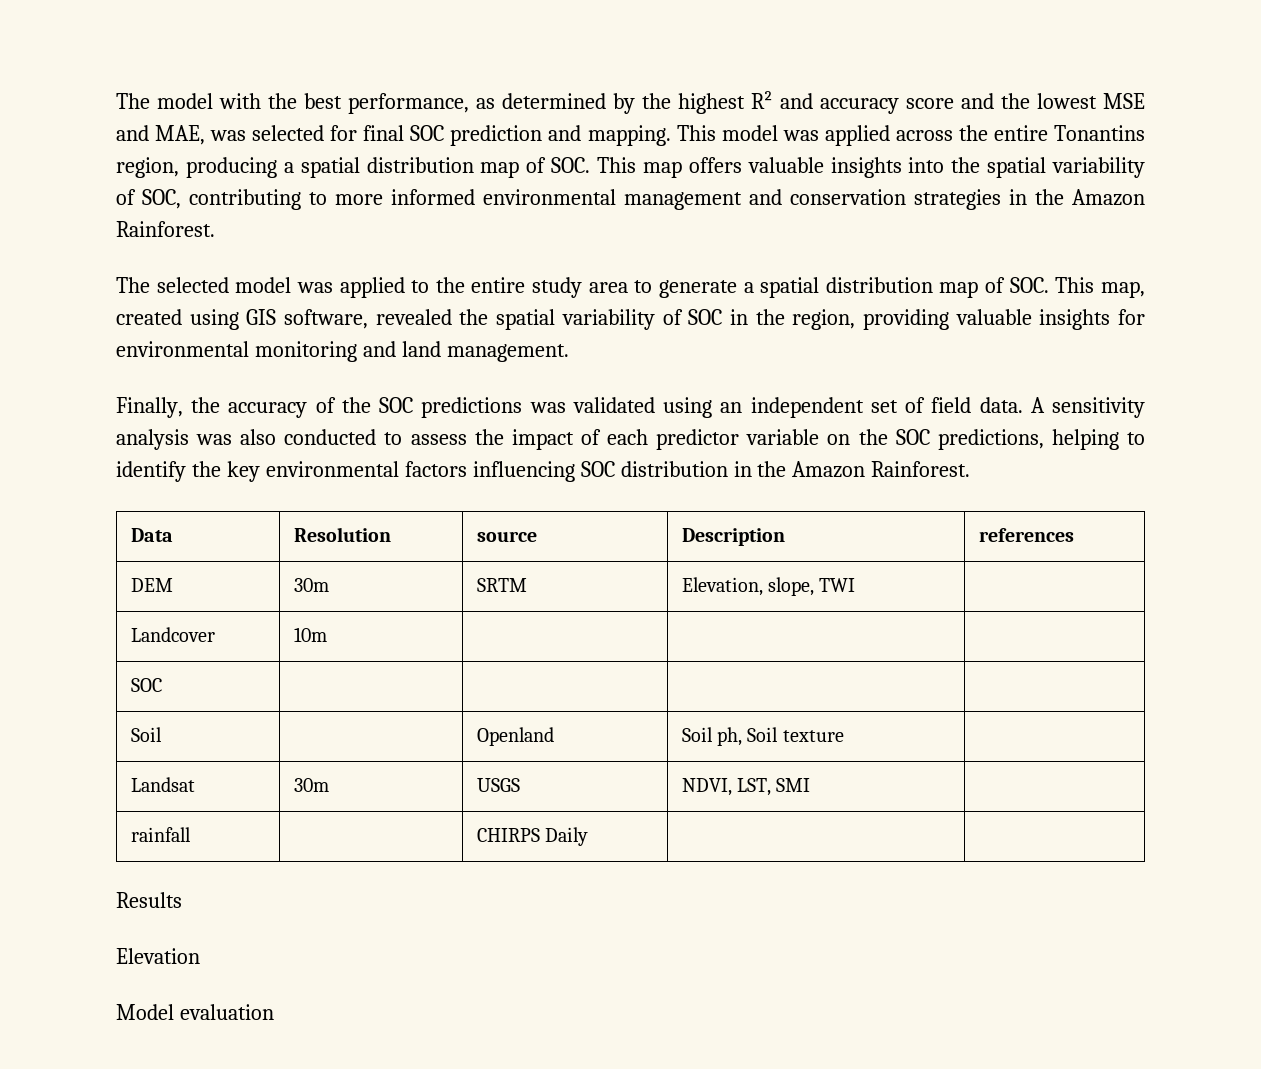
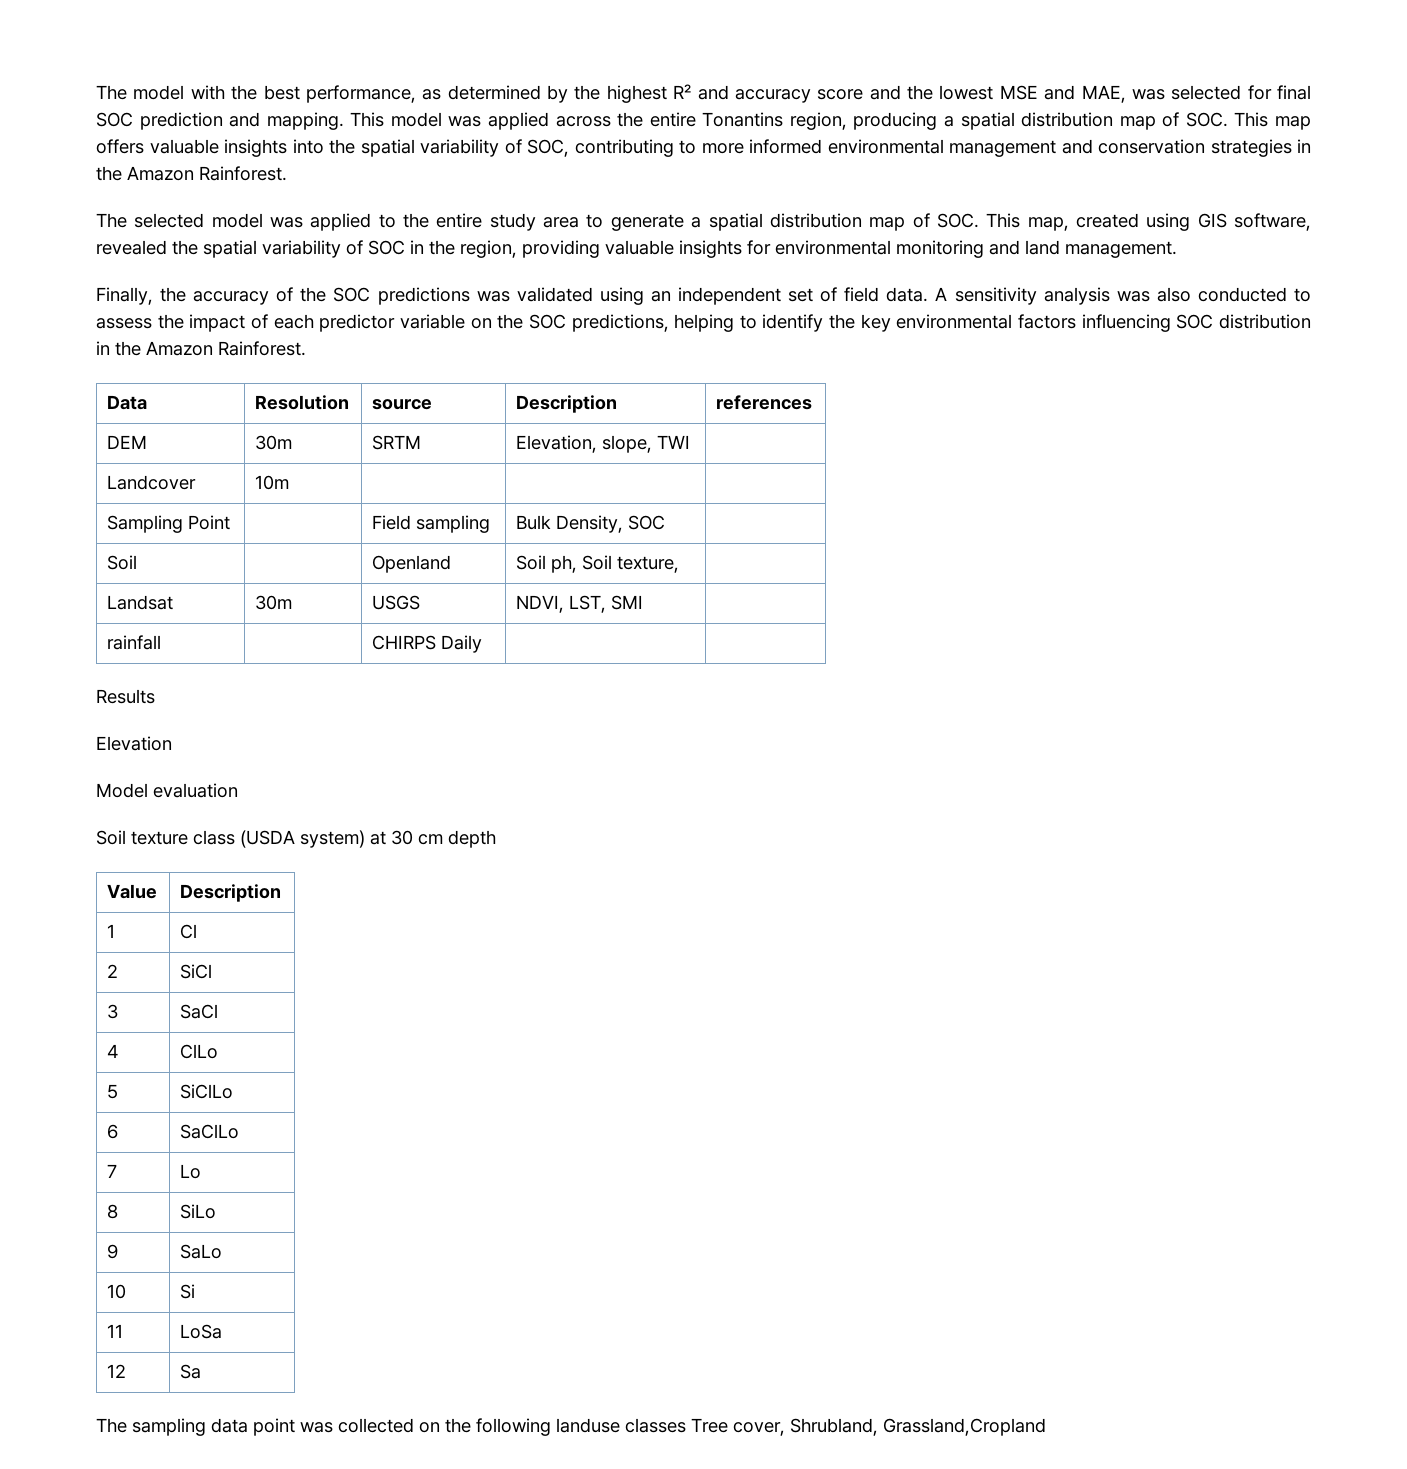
- SOC | | | |
+ Sampling Point | | Field sampling | Bulk Density, SOC |
- Soil | | Openland | Soil ph, Soil texture |
+ Soil | | Openland | Soil ph, Soil texture, |
+ Soil texture class (USDA system) at 30 cm depth
+ Value | Description
+ 1 | Cl
+ 2 | SiCl
+ 3 | SaCl
+ 4 | ClLo
+ 5 | SiClLo
+ 6 | SaClLo
+ 7 | Lo
+ 8 | SiLo
+ 9 | SaLo
+ 10 | Si
+ 11 | LoSa
+ 12 | Sa
+ The sampling data point was collected on the following landuse classes Tree cover, Shrubland, Grassland,Cropland

